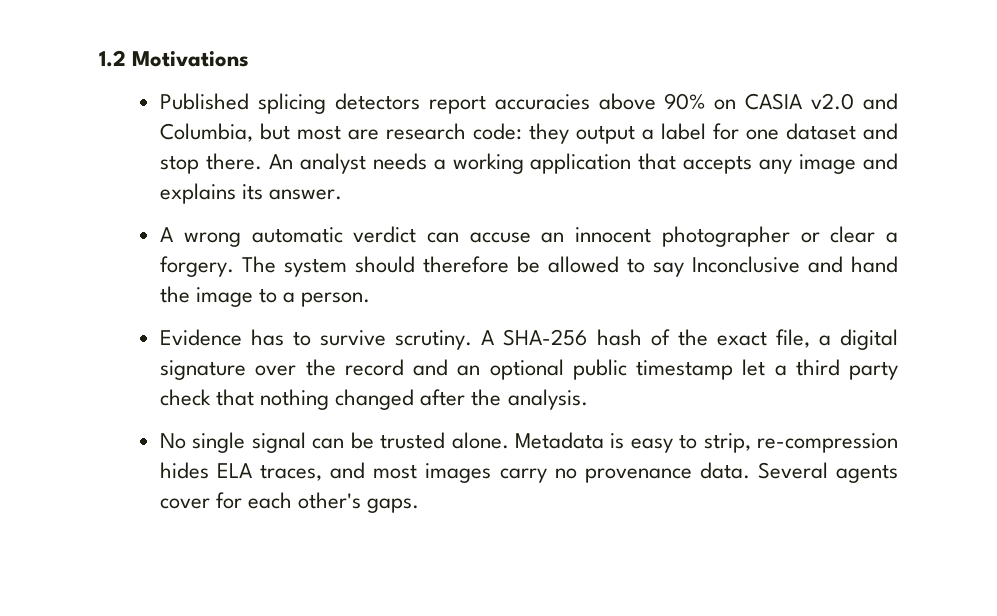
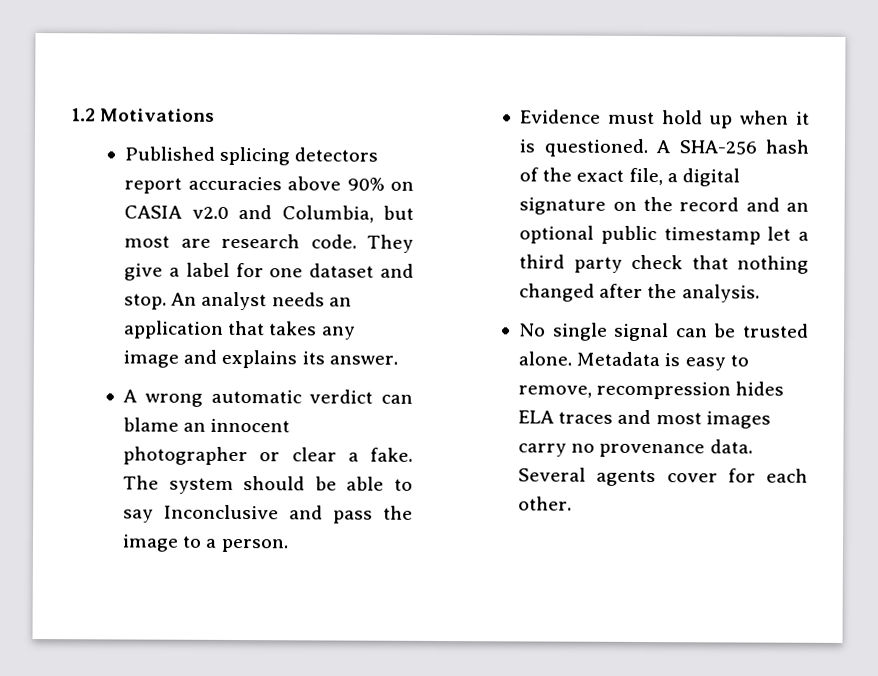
- Published splicing detectors report accuracies above 90% on CASIA v2.0 and Columbia, but most are research code: they output a label for one dataset and stop there.
+ Published splicing detectors report accuracies above 90% on CASIA v2.0 and Columbia, but most are research code. They give a label for one dataset and stop.
- An analyst needs a working application that accepts any image and explains its answer.
+ An analyst needs an application that takes any image and explains its answer.
- A wrong automatic verdict can accuse an innocent photographer or clear a forgery.
+ A wrong automatic verdict can blame an innocent photographer or clear a fake.
- The system should therefore be allowed to say Inconclusive and hand the image to a person.
+ The system should be able to say Inconclusive and pass the image to a person.
- Evidence has to survive scrutiny.
+ Evidence must hold up when it is questioned.
- A SHA-256 hash of the exact file, a digital signature over the record and an optional public timestamp let a third party check that nothing changed after the analysis.
+ A SHA-256 hash of the exact file, a digital signature on the record and an optional public timestamp let a third party check that nothing changed after the analysis.
- Metadata is easy to strip, re-compression hides ELA traces, and most images carry no provenance data.
+ Metadata is easy to remove, recompression hides ELA traces and most images carry no provenance data.
- Several agents cover for each other's gaps.
+ Several agents cover for each other.

